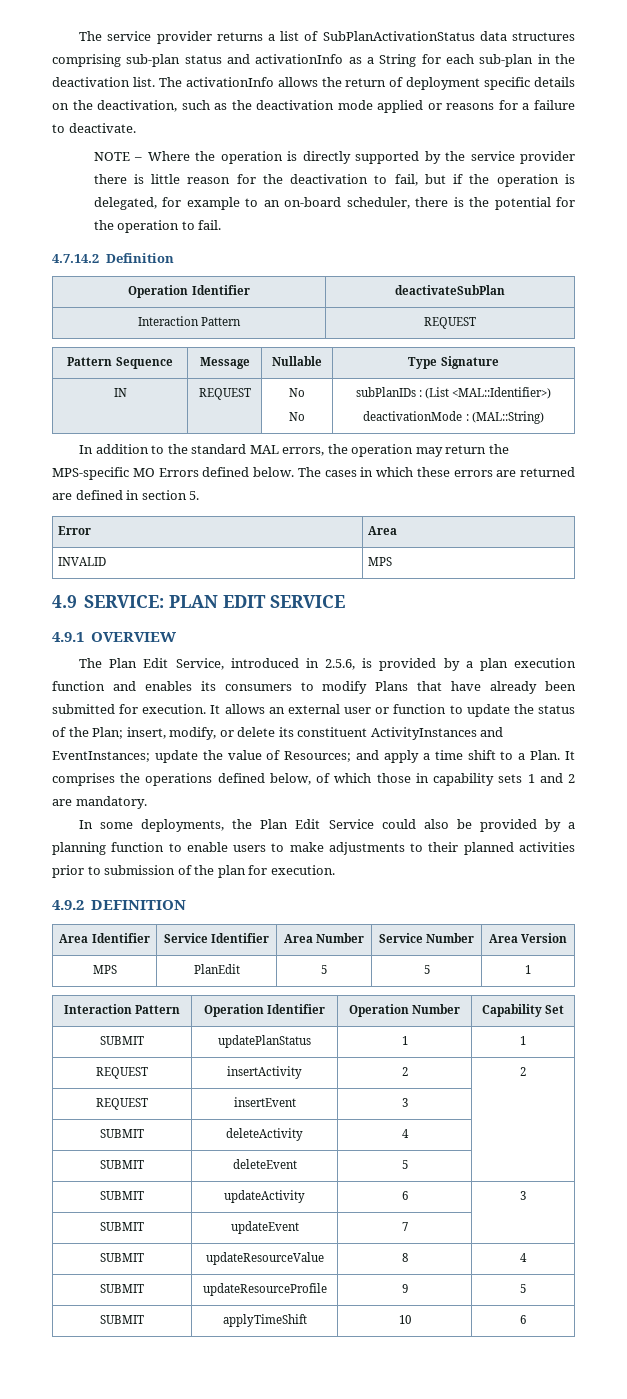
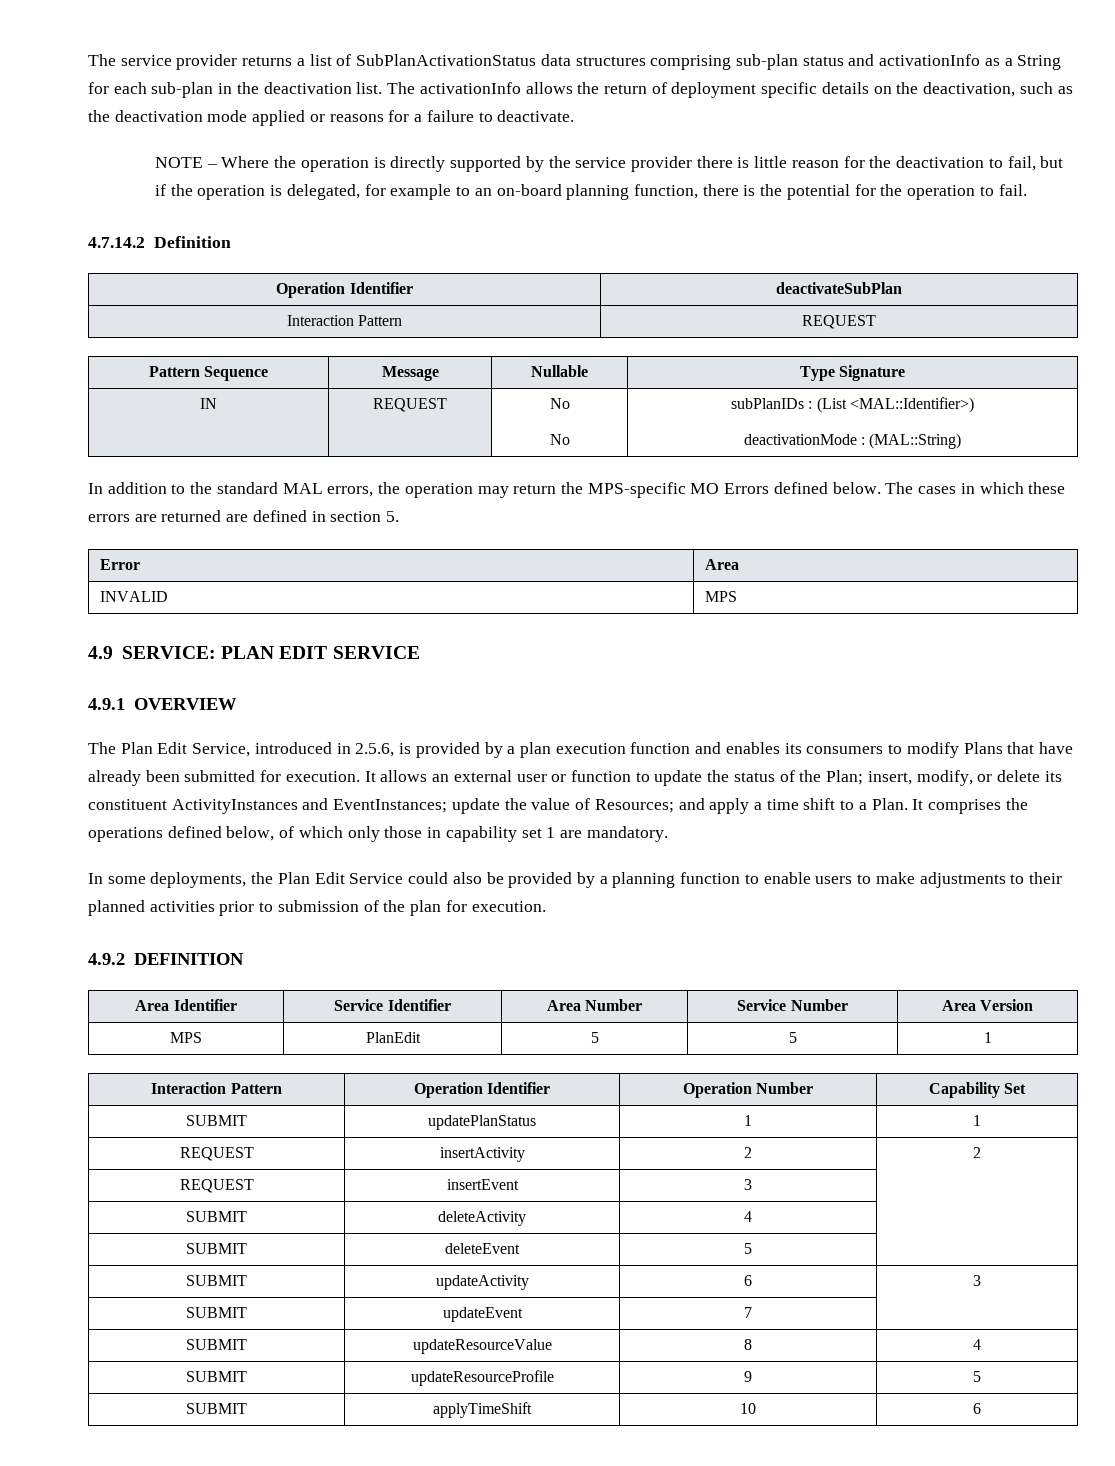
- NOTE – Where the operation is directly supported by the service provider there is little reason for the deactivation to fail, but if the operation is delegated, for example to an on-board scheduler, there is the potential for the operation to fail.
+ NOTE – Where the operation is directly supported by the service provider there is little reason for the deactivation to fail, but if the operation is delegated, for example to an on-board planning function, there is the potential for the operation to fail.
- It comprises the operations defined below, of which those in capability sets 1 and 2 are mandatory.
+ It comprises the operations defined below, of which only those in capability set 1 are mandatory.

